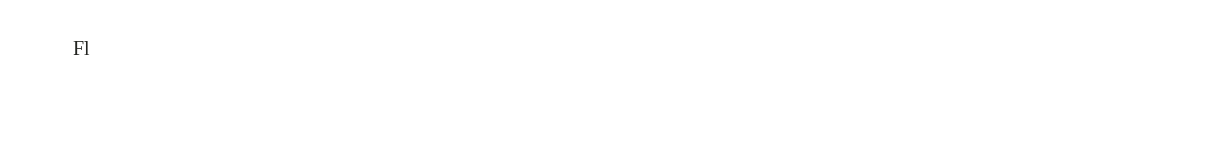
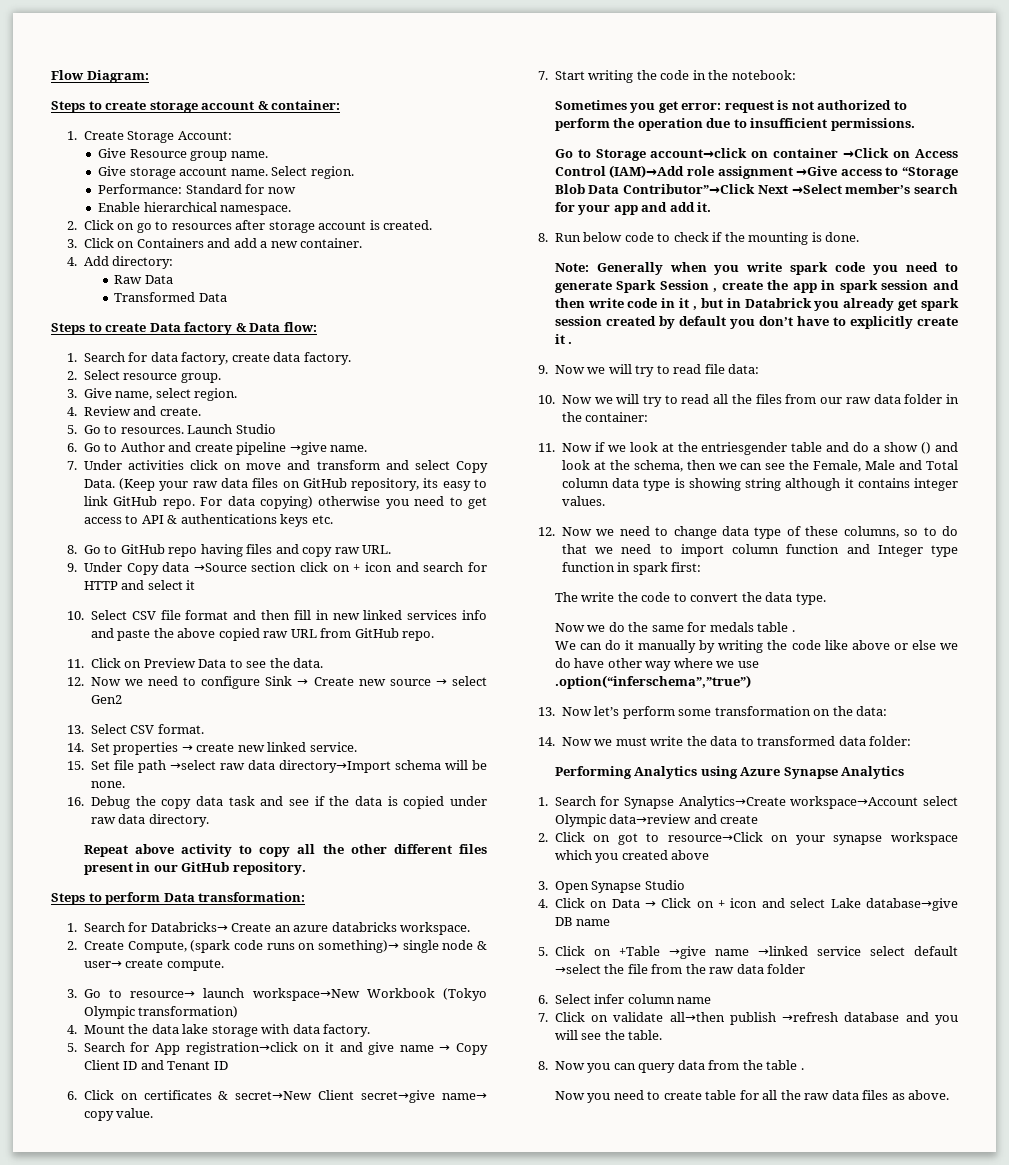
- Fl
+ Flow Diagram:
+ Steps to create storage account & container:
+ 1. Create Storage Account:
+ Give Resource group name.
+ Give storage account name. Select region.
+ Performance: Standard for now
+ Enable hierarchical namespace.
+ 2. Click on go to resources after storage account is created.
+ 3. Click on Containers and add a new container.
+ 4. Add directory:
+ Raw Data
+ Transformed Data
+ Steps to create Data factory & Data flow:
+ 1. Search for data factory, create data factory.
+ 2. Select resource group.
+ 3. Give name, select region.
+ 4. Review and create.
+ 5. Go to resources. Launch Studio
+ 6. Go to Author and create pipeline →give name.
+ 7. Under activities click on move and transform and select Copy Data. (Keep your raw data files on GitHub repository, its easy to link GitHub repo. For data copying) otherwise you need to get access to API & authentications keys etc.
+ 8. Go to GitHub repo having files and copy raw URL.
+ 9. Under Copy data →Source section click on + icon and search for HTTP and select it
+ 10. Select CSV file format and then fill in new linked services info and paste the above copied raw URL from GitHub repo.
+ 11. Click on Preview Data to see the data.
+ 12. Now we need to configure Sink → Create new source → select Gen2
+ 13. Select CSV format.
+ 14. Set properties → create new linked service.
+ 15. Set file path →select raw data directory→Import schema will be none.
+ 16. Debug the copy data task and see if the data is copied under raw data directory.
+ Repeat above activity to copy all the other different files present in our GitHub repository.
+ Steps to perform Data transformation:
+ 1. Search for Databricks→ Create an azure databricks workspace.
+ 2. Create Compute, (spark code runs on something)→ single node & user→ create compute.
+ 3. Go to resource→ launch workspace→New Workbook (Tokyo Olympic transformation)
+ 4. Mount the data lake storage with data factory.
+ 5. Search for App registration→click on it and give name → Copy Client ID and Tenant ID
+ 6. Click on certificates & secret→New Client secret→give name→ copy value.
+ 7. Start writing the code in the notebook:
+ Sometimes you get error: request is not authorized to perform the operation due to insufficient permissions.
+ Go to Storage account→click on container →Click on Access Control (IAM)→Add role assignment →Give access to “Storage Blob Data Contributor”→Click Next →Select member’s search for your app and add it.
+ 8. Run below code to check if the mounting is done.
+ Note: Generally when you write spark code you need to generate Spark Session , create the app in spark session and then write code in it , but in Databrick you already get spark session created by default you don’t have to explicitly create it .
+ 9. Now we will try to read file data:
+ 10. Now we will try to read all the files from our raw data folder in the container:
+ 11. Now if we look at the entriesgender table and do a show () and look at the schema, then we can see the Female, Male and Total column data type is showing string although it contains integer values.
+ 12. Now we need to change data type of these columns, so to do that we need to import column function and Integer type function in spark first:
+ The write the code to convert the data type.
+ Now we do the same for medals table .
+ We can do it manually by writing the code like above or else we do have other way where we use .option(“inferschema”,”true”)
+ 13. Now let’s perform some transformation on the data:
+ 14. Now we must write the data to transformed data folder:
+ Performing Analytics using Azure Synapse Analytics
+ 1. Search for Synapse Analytics→Create workspace→Account select Olympic data→review and create
+ 2. Click on got to resource→Click on your synapse workspace which you created above
+ 3. Open Synapse Studio
+ 4. Click on Data → Click on + icon and select Lake database→give DB name
+ 5. Click on +Table →give name →linked service select default →select the file from the raw data folder
+ 6. Select infer column name
+ 7. Click on validate all→then publish →refresh database and you will see the table.
+ 8. Now you can query data from the table .
+ Now you need to create table for all the raw data files as above.

